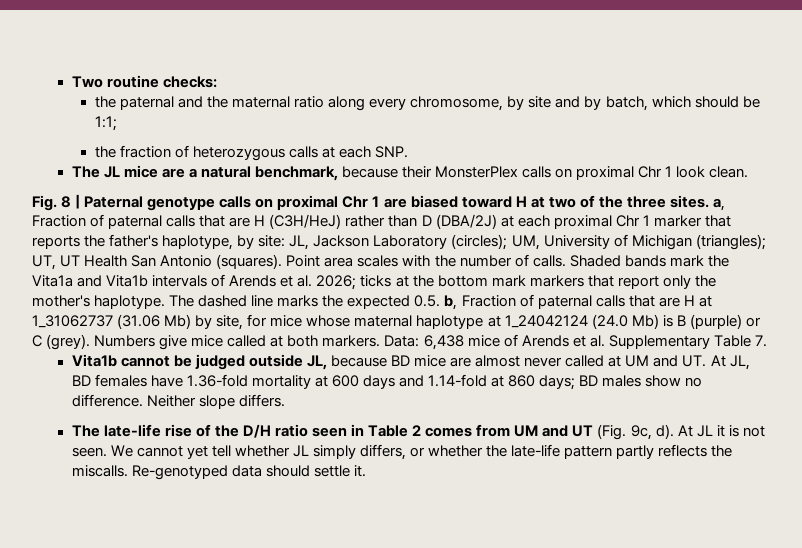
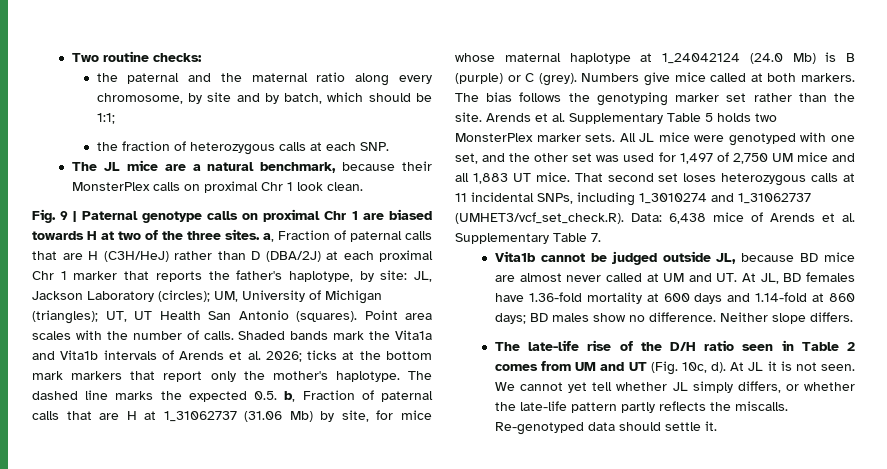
- Fig. 8 | Paternal genotype calls on proximal Chr 1 are biased toward H at two of the three sites. a, Fraction of paternal calls that are H (C3H/HeJ) rather than D (DBA/2J) at each proximal Chr 1 marker that reports the father's haplotype, by site: JL, Jackson Laboratory (circles); UM, University of Michigan (triangles); UT, UT Health San Antonio (squares).
+ Fig. 9 | Paternal genotype calls on proximal Chr 1 are biased towards H at two of the three sites. a, Fraction of paternal calls that are H (C3H/HeJ) rather than D (DBA/2J) at each proximal Chr 1 marker that reports the father's haplotype, by site: JL, Jackson Laboratory (circles); UM, University of Michigan (triangles); UT, UT Health San Antonio (squares).
- Data: 6,438 mice of Arends et al. Supplementary Table 7.
+ The bias follows the genotyping marker set rather than the site. Arends et al. Supplementary Table 5 holds two MonsterPlex marker sets. All JL mice were genotyped with one set, and the other set was used for 1,497 of 2,750 UM mice and all 1,883 UT mice. That second set loses heterozygous calls at 11 incidental SNPs, including 1_3010274 and 1_31062737 (UMHET3/vcf_set_check.R). Data: 6,438 mice of Arends et al. Supplementary Table 7.
- The late-life rise of the D/H ratio seen in Table 2 comes from UM and UT (Fig. 9c, d).
+ The late-life rise of the D/H ratio seen in Table 2 comes from UM and UT (Fig. 10c, d).

